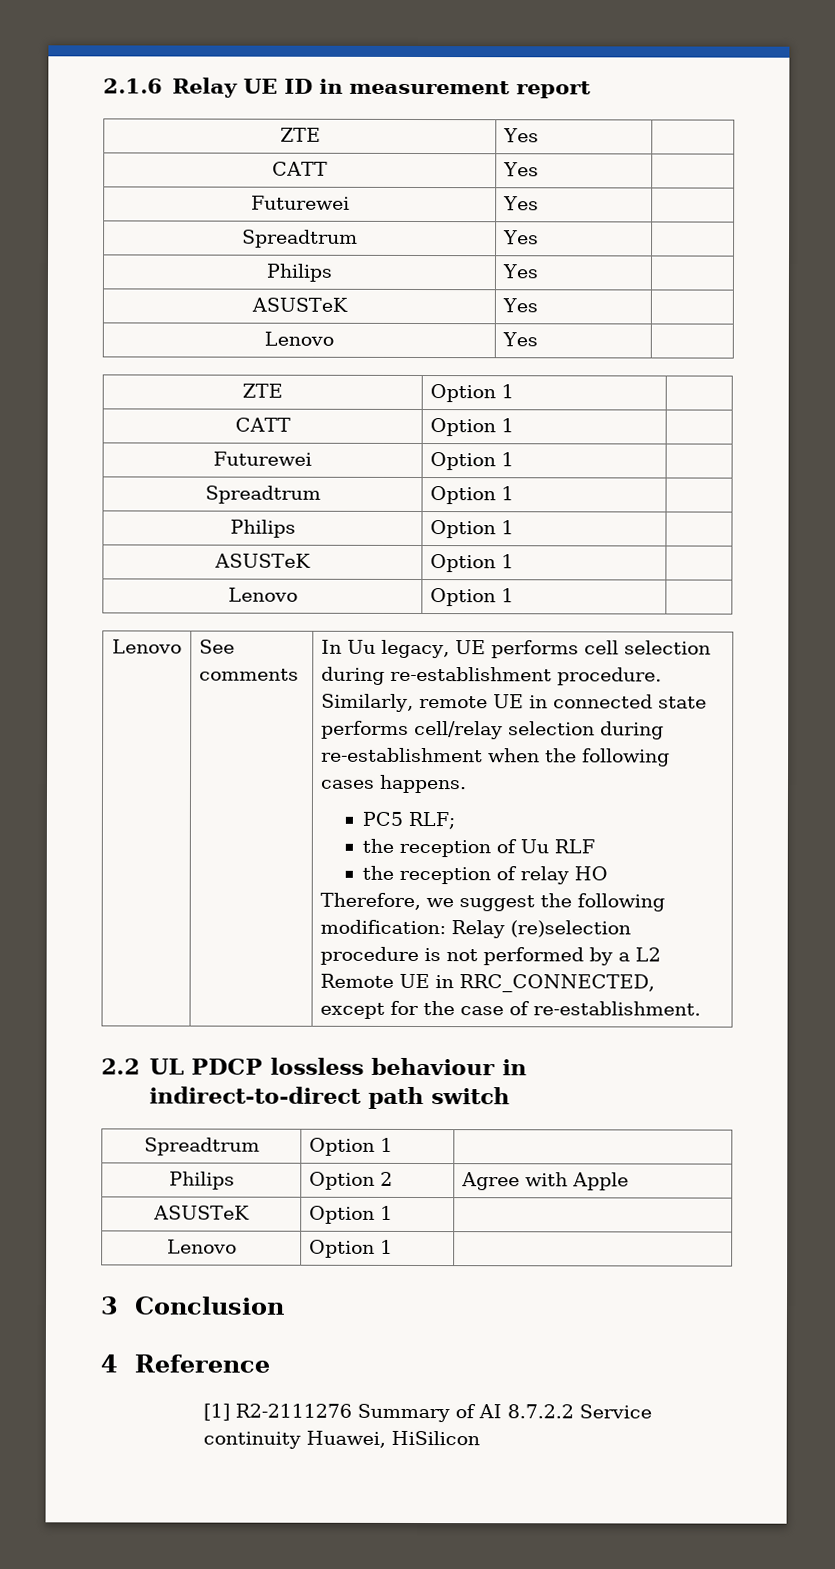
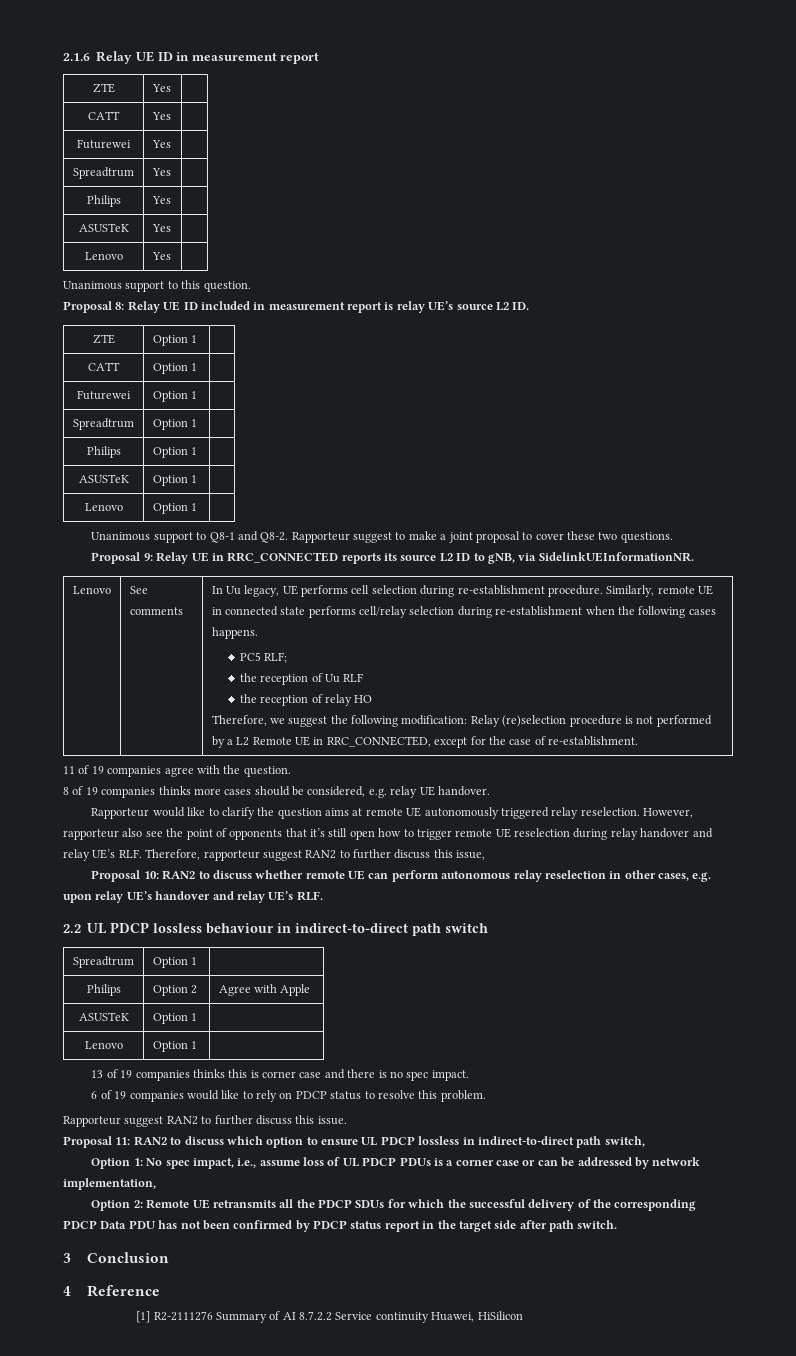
+ Unanimous support to this question.
+ Proposal 8: Relay UE ID included in measurement report is relay UE’s source L2 ID.
+ Unanimous support to Q8-1 and Q8-2. Rapporteur suggest to make a joint proposal to cover these two questions.
+ Proposal 9: Relay UE in RRC_CONNECTED reports its source L2 ID to gNB, via SidelinkUEInformationNR.
+ 11 of 19 companies agree with the question.
+ 8 of 19 companies thinks more cases should be considered, e.g. relay UE handover.
+ Rapporteur would like to clarify the question aims at remote UE autonomously triggered relay reselection. However, rapporteur also see the point of opponents that it’s still open how to trigger remote UE reselection during relay handover and relay UE’s RLF. Therefore, rapporteur suggest RAN2 to further discuss this issue,
+ Proposal 10: RAN2 to discuss whether remote UE can perform autonomous relay reselection in other cases, e.g. upon relay UE’s handover and relay UE’s RLF.
+ 13 of 19 companies thinks this is corner case and there is no spec impact.
+ 6 of 19 companies would like to rely on PDCP status to resolve this problem.
+ Rapporteur suggest RAN2 to further discuss this issue.
+ Proposal 11: RAN2 to discuss which option to ensure UL PDCP lossless in indirect-to-direct path switch,
+ Option 1: No spec impact, i.e., assume loss of UL PDCP PDUs is a corner case or can be addressed by network implementation,
+ Option 2: Remote UE retransmits all the PDCP SDUs for which the successful delivery of the corresponding PDCP Data PDU has not been confirmed by PDCP status report in the target side after path switch.

